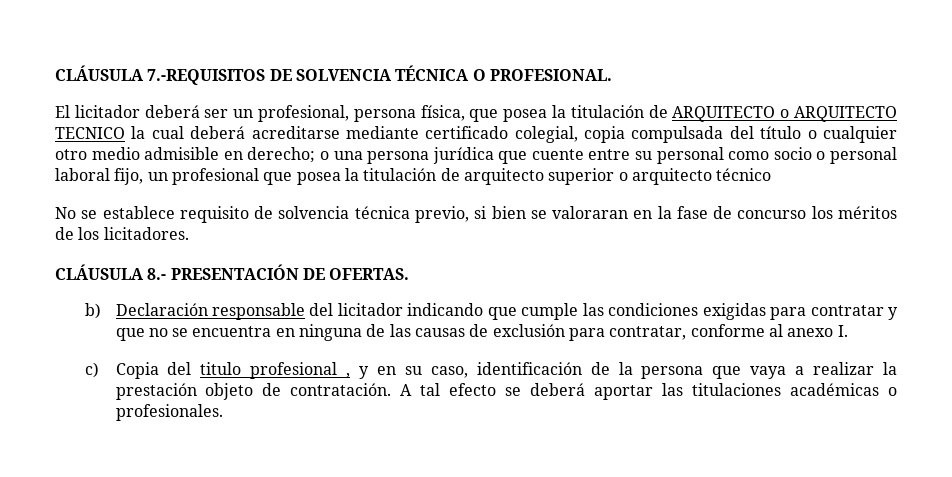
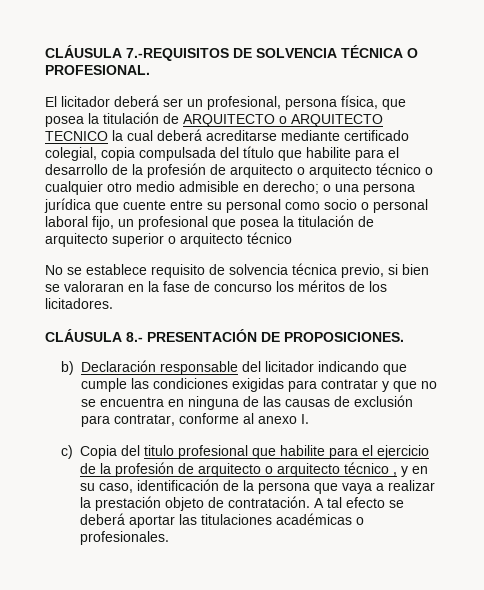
- El licitador deberá ser un profesional, persona física, que posea la titulación de ARQUITECTO o ARQUITECTO TECNICO la cual deberá acreditarse mediante certificado colegial, copia compulsada del título o cualquier otro medio admisible en derecho;
+ El licitador deberá ser un profesional, persona física, que posea la titulación de ARQUITECTO o ARQUITECTO TECNICO la cual deberá acreditarse mediante certificado colegial, copia compulsada del título que habilite para el desarrollo de la profesión de arquitecto o arquitecto técnico o cualquier otro medio admisible en derecho;
- CLÁUSULA 8.- PRESENTACIÓN DE OFERTAS.
+ CLÁUSULA 8.- PRESENTACIÓN DE PROPOSICIONES.
- c) Copia del titulo profesional , y en su caso, identificación de la persona que vaya a realizar la prestación objeto de contratación.
+ c) Copia del titulo profesional que habilite para el ejercicio de la profesión de arquitecto o arquitecto técnico , y en su caso, identificación de la persona que vaya a realizar la prestación objeto de contratación.

